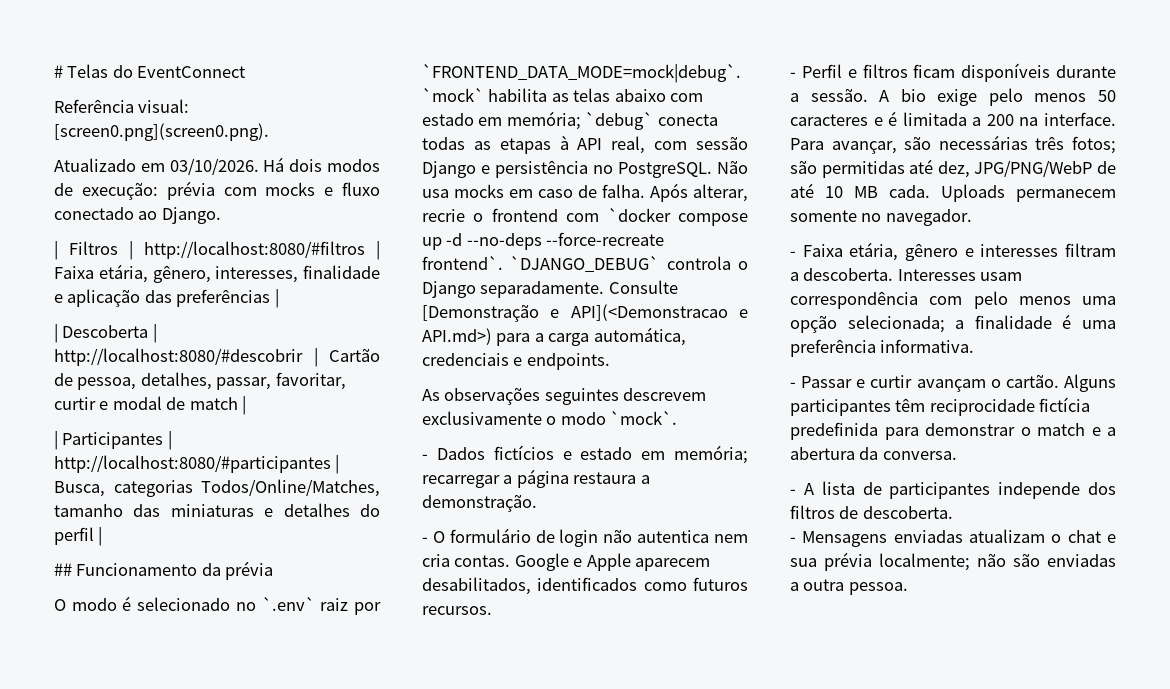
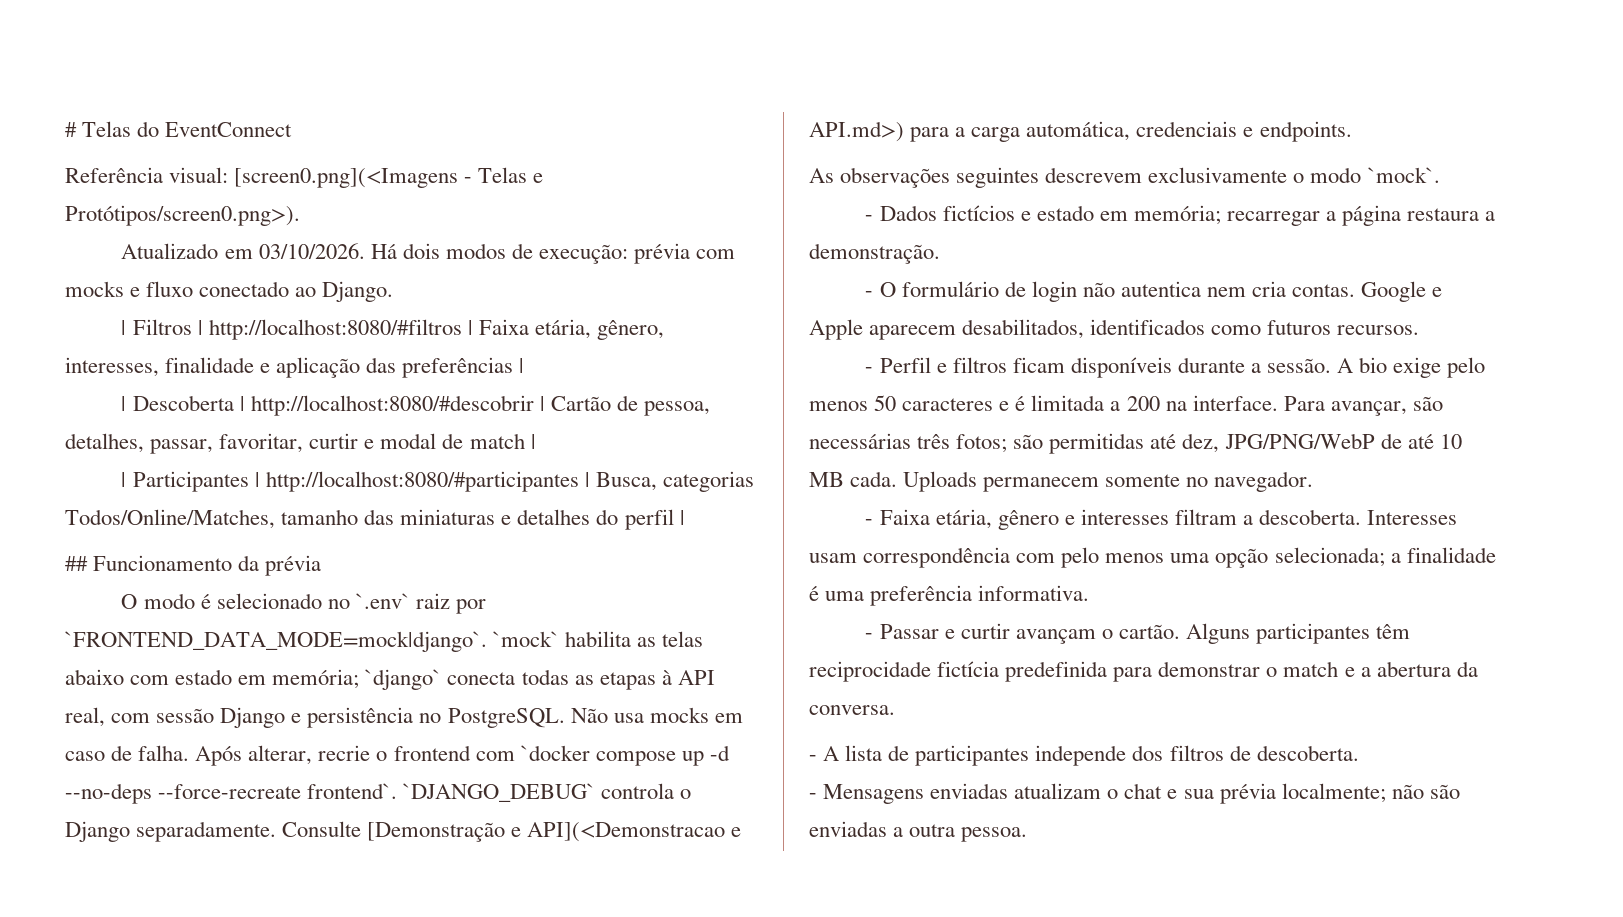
- Referência visual: [screen0.png](screen0.png).
+ Referência visual: [screen0.png](<Imagens - Telas e Protótipos/screen0.png>).
- O modo é selecionado no `.env` raiz por `FRONTEND_DATA_MODE=mock|debug`.
+ O modo é selecionado no `.env` raiz por `FRONTEND_DATA_MODE=mock|django`.
- `mock` habilita as telas abaixo com estado em memória; `debug` conecta todas as etapas à API real, com sessão Django e persistência no PostgreSQL.
+ `mock` habilita as telas abaixo com estado em memória; `django` conecta todas as etapas à API real, com sessão Django e persistência no PostgreSQL.

